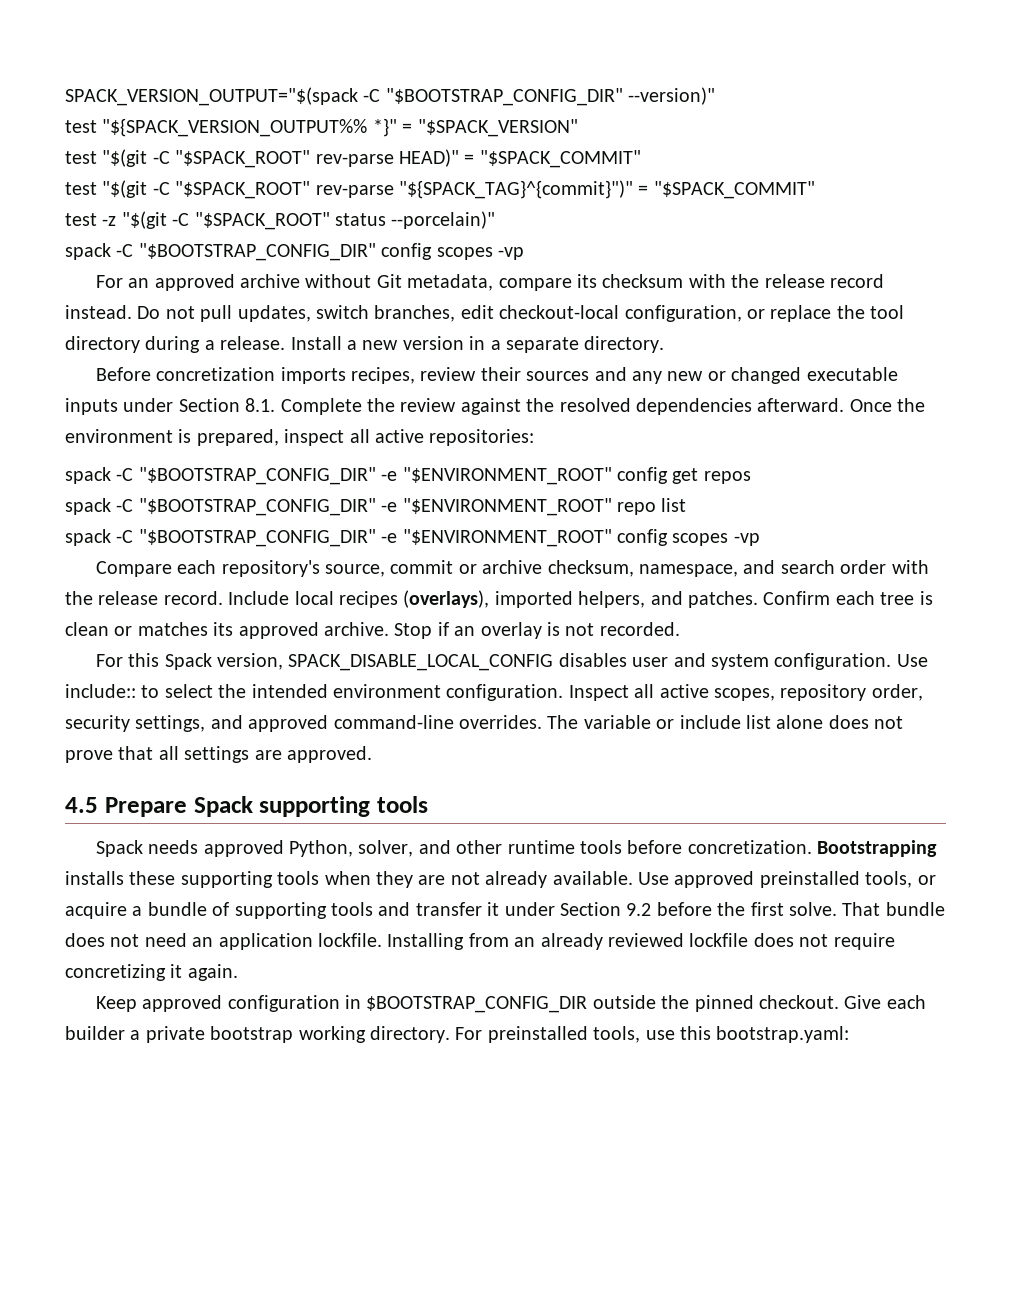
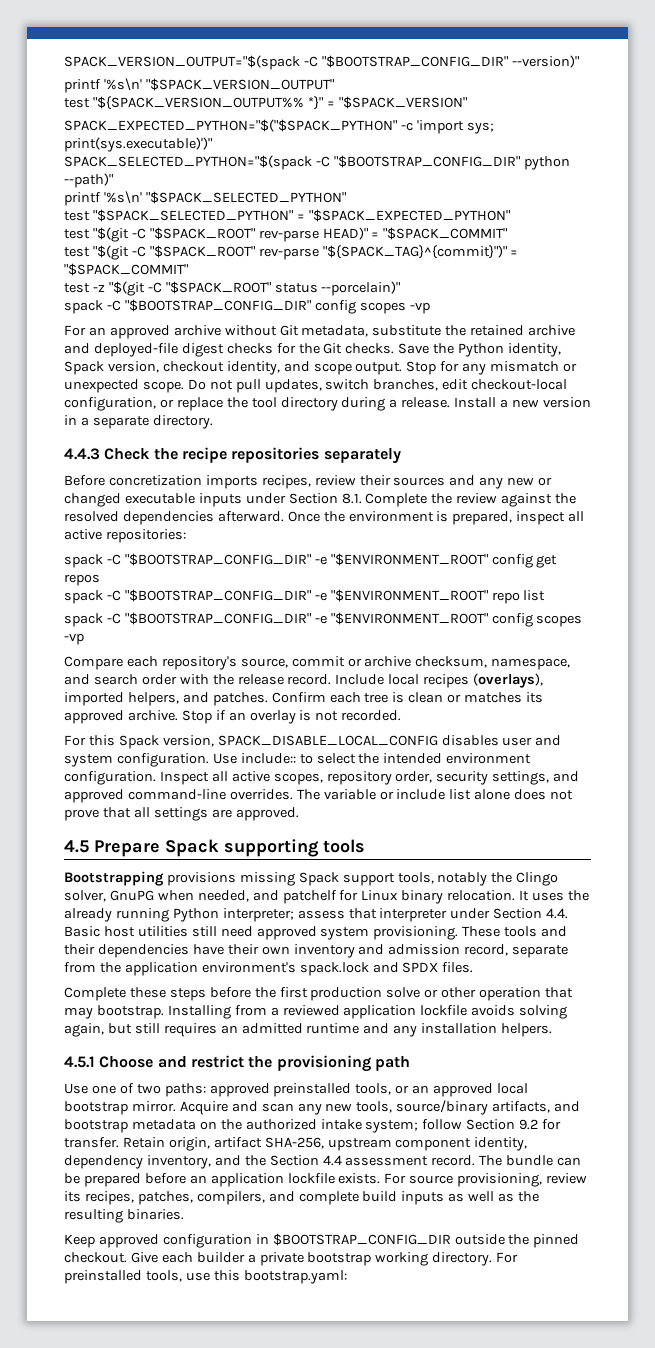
+ printf '%s\n' "$SPACK_VERSION_OUTPUT"
+ SPACK_EXPECTED_PYTHON="$("$SPACK_PYTHON" -c 'import sys; print(sys.executable)')"
+ SPACK_SELECTED_PYTHON="$(spack -C "$BOOTSTRAP_CONFIG_DIR" python --path)"
+ printf '%s\n' "$SPACK_SELECTED_PYTHON"
+ test "$SPACK_SELECTED_PYTHON" = "$SPACK_EXPECTED_PYTHON"
- For an approved archive without Git metadata, compare its checksum with the release record instead.
+ For an approved archive without Git metadata, substitute the retained archive and deployed-file digest checks for the Git checks. Save the Python identity, Spack version, checkout identity, and scope output. Stop for any mismatch or unexpected scope.
+ 4.4.3 Check the recipe repositories separately
- Spack needs approved Python, solver, and other runtime tools before concretization. Bootstrapping installs these supporting tools when they are not already available. Use approved preinstalled tools, or acquire a bundle of supporting tools and transfer it under Section 9.2 before the first solve. That bundle does not need an application lockfile. Installing from an already reviewed lockfile does not require concretizing it again.
+ Bootstrapping provisions missing Spack support tools, notably the Clingo solver, GnuPG when needed, and patchelf for Linux binary relocation. It uses the already running Python interpreter; assess that interpreter under Section 4.4. Basic host utilities still need approved system provisioning. These tools and their dependencies have their own inventory and admission record, separate from the application environment's spack.lock and SPDX files.
+ Complete these steps before the first production solve or other operation that may bootstrap. Installing from a reviewed application lockfile avoids solving again, but still requires an admitted runtime and any installation helpers.
+ 4.5.1 Choose and restrict the provisioning path
+ Use one of two paths: approved preinstalled tools, or an approved local bootstrap mirror. Acquire and scan any new tools, source/binary artifacts, and bootstrap metadata on the authorized intake system; follow Section 9.2 for transfer. Retain origin, artifact SHA-256, upstream component identity, dependency inventory, and the Section 4.4 assessment record. The bundle can be prepared before an application lockfile exists. For source provisioning, review its recipes, patches, compilers, and complete build inputs as well as the resulting binaries.

